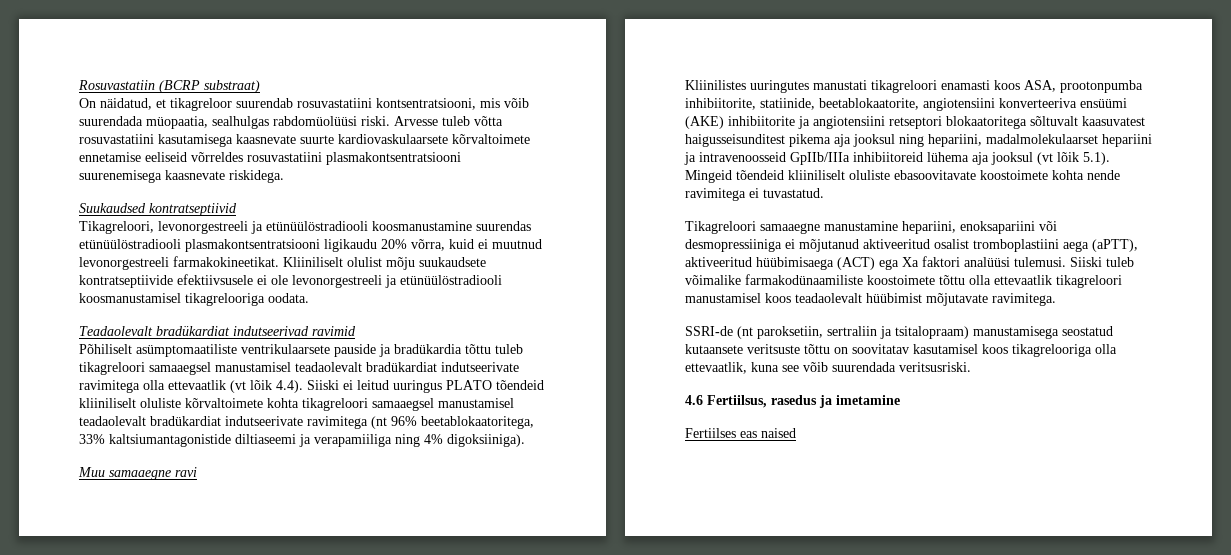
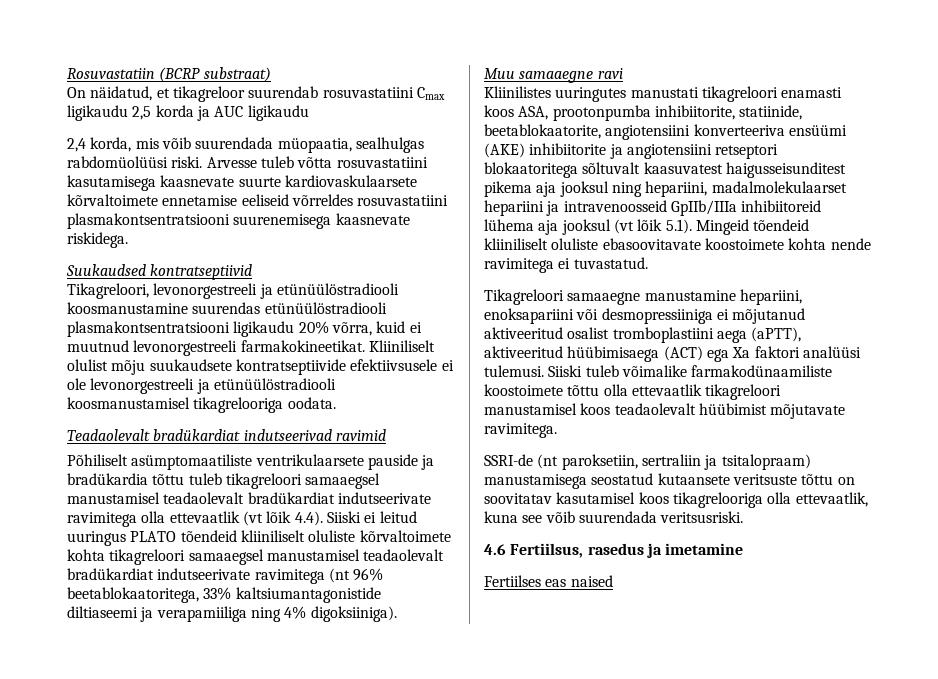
- On näidatud, et tikagreloor suurendab rosuvastatiini kontsentratsiooni, mis võib suurendada müopaatia, sealhulgas rabdomüolüüsi riski.
+ On näidatud, et tikagreloor suurendab rosuvastatiini Cmax ligikaudu 2,5 korda ja AUC ligikaudu
+ 2,4 korda, mis võib suurendada müopaatia, sealhulgas rabdomüolüüsi riski.

